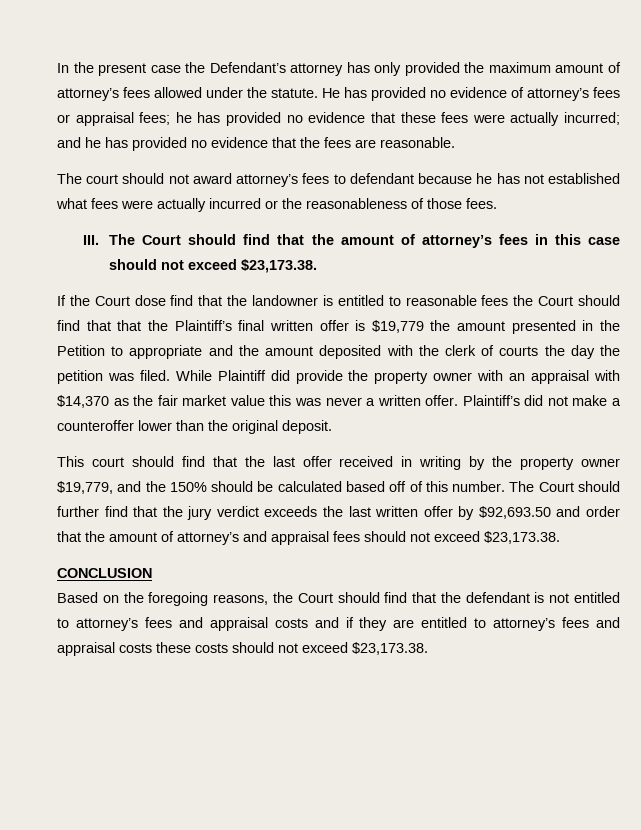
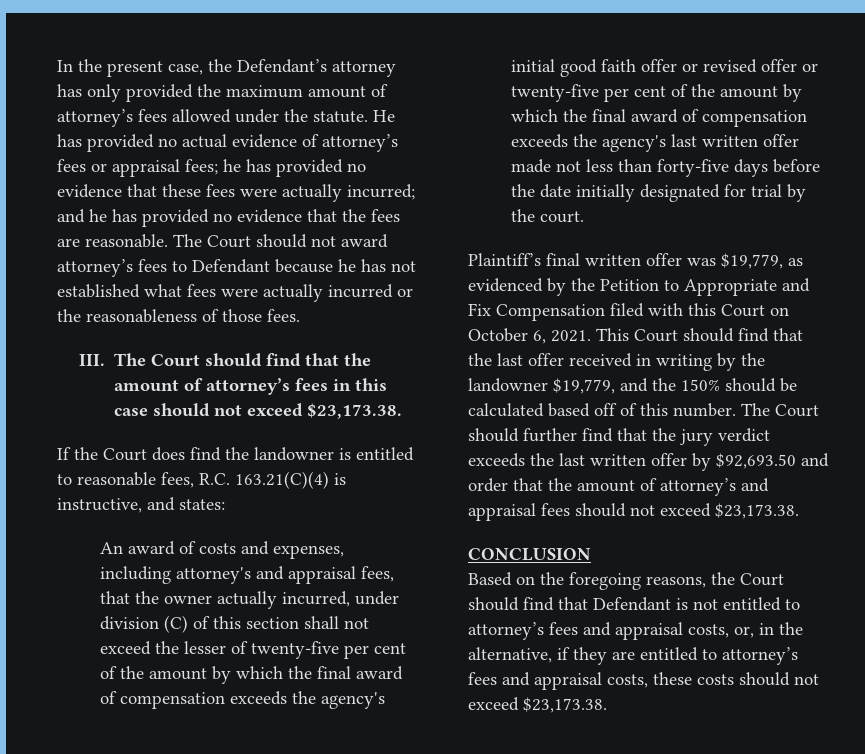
- In the present case the Defendant’s attorney has only provided the maximum amount of attorney’s fees allowed under the statute.
+ In the present case, the Defendant’s attorney has only provided the maximum amount of attorney’s fees allowed under the statute.
- He has provided no evidence of attorney’s fees or appraisal fees; he has provided no evidence that these fees were actually incurred; and he has provided no evidence that the fees are reasonable.
- The court should not award attorney’s fees to defendant because he has not established what fees were actually incurred or the reasonableness of those fees.
+ He has provided no actual evidence of attorney’s fees or appraisal fees; he has provided no evidence that these fees were actually incurred; and he has provided no evidence that the fees are reasonable. The Court should not award attorney’s fees to Defendant because he has not established what fees were actually incurred or the reasonableness of those fees.
- If the Court dose find that the landowner is entitled to reasonable fees the Court should find that that the Plaintiff’s final written offer is $19,779 the amount presented in the Petition to appropriate and the amount deposited with the clerk of courts the day the petition was filed. While Plaintiff did provide the property owner with an appraisal with $14,370 as the fair market value this was never a written offer. Plaintiff’s did not make a counteroffer lower than the original deposit.
- This court should find that the last offer received in writing by the property owner $19,779, and the 150% should be calculated based off of this number.
+ If the Court does find the landowner is entitled to reasonable fees, R.C. 163.21(C)(4) is instructive, and states:
+ An award of costs and expenses, including attorney's and appraisal fees, that the owner actually incurred, under division (C) of this section shall not exceed the lesser of twenty-five per cent of the amount by which the final award of compensation exceeds the agency's initial good faith offer or revised offer or twenty-five per cent of the amount by which the final award of compensation exceeds the agency's last written offer made not less than forty-five days before the date initially designated for trial by the court.
+ Plaintiff’s final written offer was $19,779, as evidenced by the Petition to Appropriate and Fix Compensation filed with this Court on October 6, 2021. This Court should find that the last offer received in writing by the landowner $19,779, and the 150% should be calculated based off of this number.
- Based on the foregoing reasons, the Court should find that the defendant is not entitled to attorney’s fees and appraisal costs and if they are entitled to attorney’s fees and appraisal costs these costs should not exceed $23,173.38.
+ Based on the foregoing reasons, the Court should find that Defendant is not entitled to attorney’s fees and appraisal costs, or, in the alternative, if they are entitled to attorney’s fees and appraisal costs, these costs should not exceed $23,173.38.

